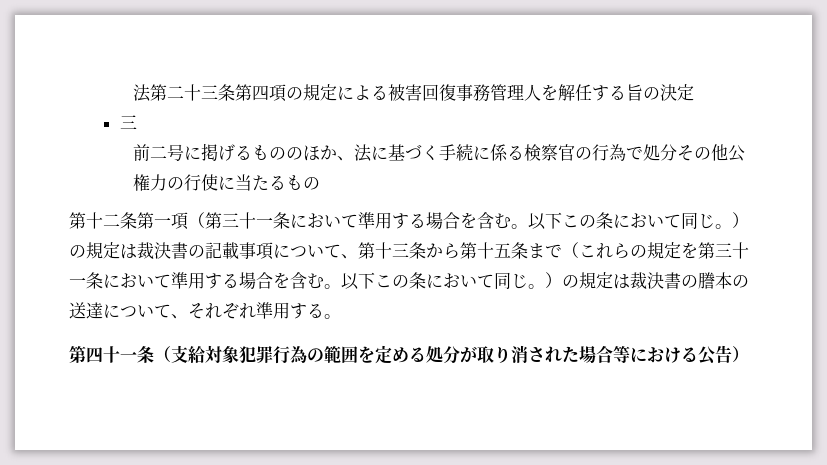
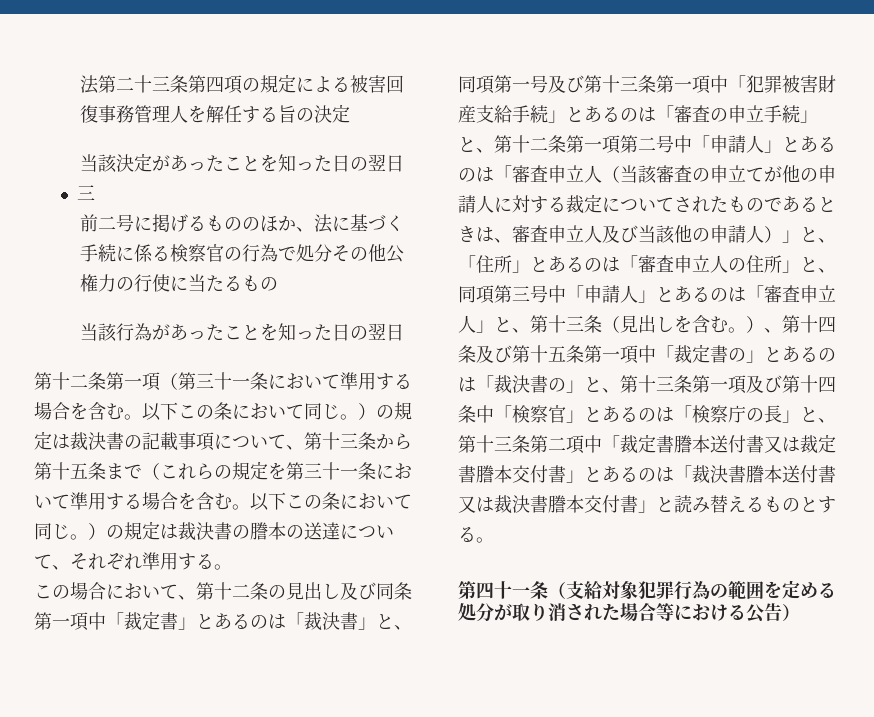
+ 当該決定があったことを知った日の翌日
+ 当該行為があったことを知った日の翌日
+ この場合において、第十二条の見出し及び同条第一項中「裁定書」とあるのは「裁決書」と、同項第一号及び第十三条第一項中「犯罪被害財産支給手続」とあるのは「審査の申立手続」と、第十二条第一項第二号中「申請人」とあるのは「審査申立人（当該審査の申立てが他の申請人に対する裁定についてされたものであるときは、審査申立人及び当該他の申請人）」と、「住所」とあるのは「審査申立人の住所」と、同項第三号中「申請人」とあるのは「審査申立人」と、第十三条（見出しを含む。）、第十四条及び第十五条第一項中「裁定書の」とあるのは「裁決書の」と、第十三条第一項及び第十四条中「検察官」とあるのは「検察庁の長」と、第十三条第二項中「裁定書謄本送付書又は裁定書謄本交付書」とあるのは「裁決書謄本送付書又は裁決書謄本交付書」と読み替えるものとする。

